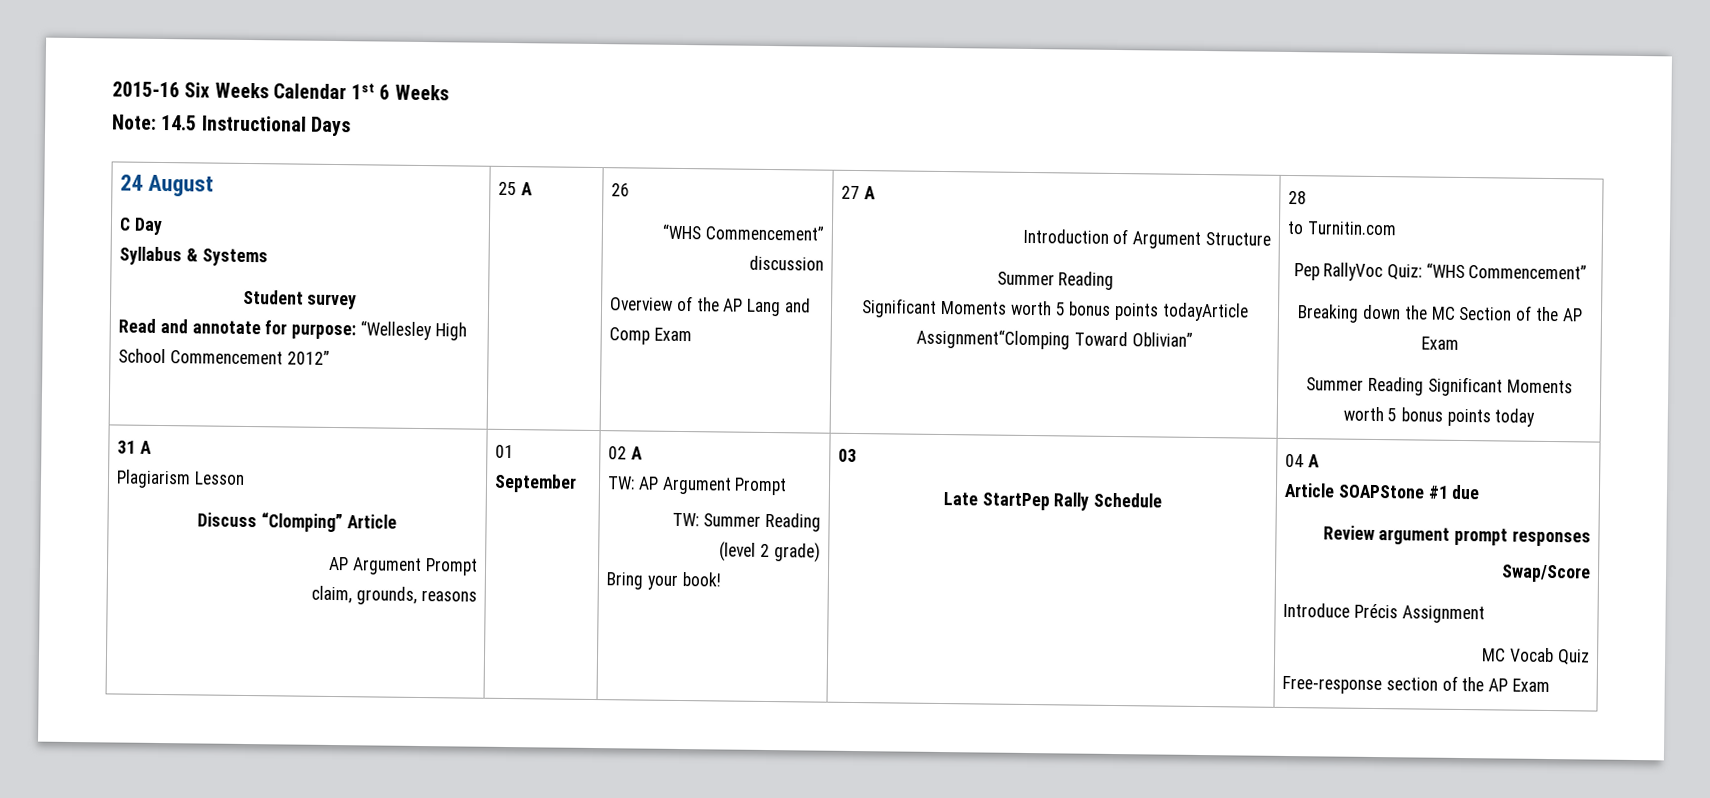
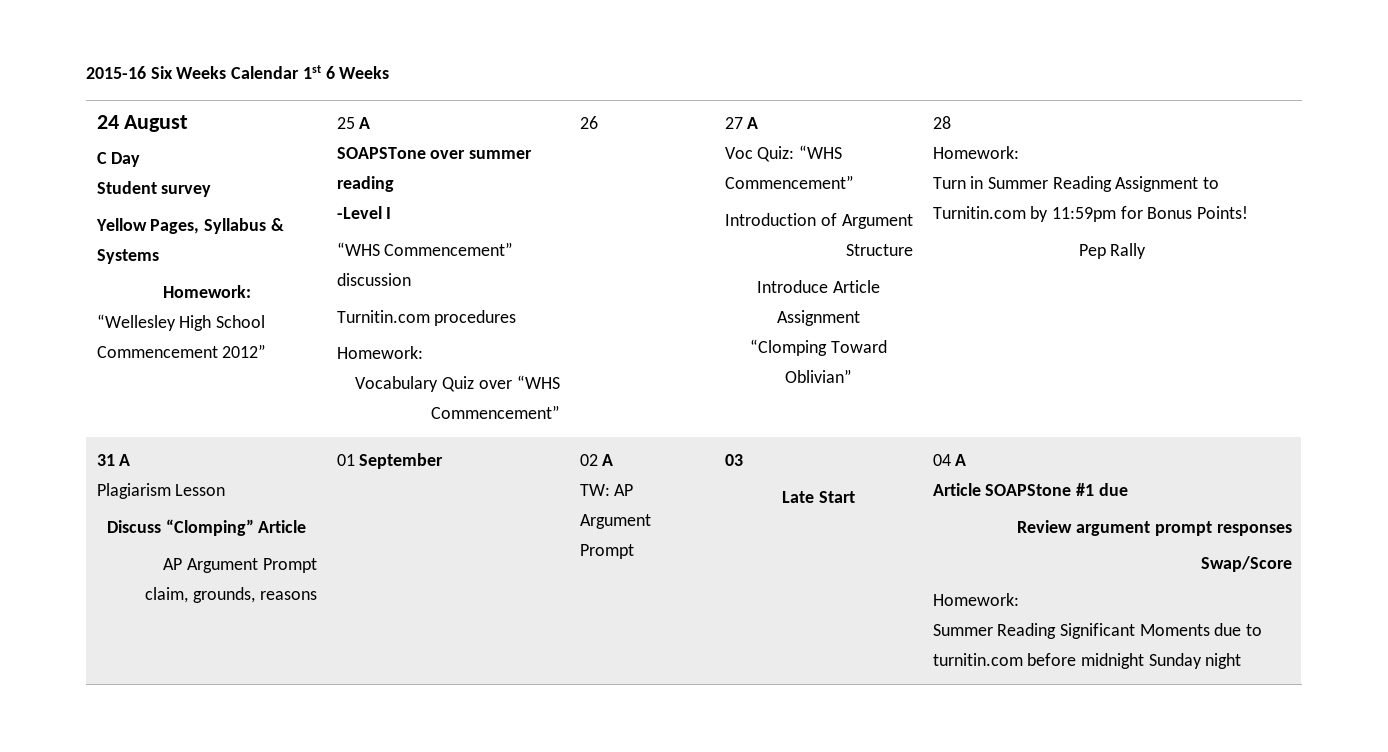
- Note: 14.5 Instructional Days
- Syllabus & Systems
  Student survey
- Read and annotate for purpose: “Wellesley High School Commencement 2012”
+ Yellow Pages, Syllabus & Systems
+ Homework:
+ “Wellesley High School Commencement 2012”
- 26
+ SOAPSTone over summer reading
+ -Level I
  “WHS Commencement” discussion
- Overview of the AP Lang and Comp Exam | 27 A
+ Turnitin.com procedures
+ Homework:
+ Vocabulary Quiz over “WHS Commencement” | 26 | 27 A
+ Voc Quiz: “WHS Commencement”
  Introduction of Argument Structure
- Summer Reading
- Significant Moments worth 5 bonus points todayArticle Assignment“Clomping Toward Oblivian” | 28
- to Turnitin.com
- Pep RallyVoc Quiz: “WHS Commencement”
- Breaking down the MC Section of the AP Exam
- Summer Reading Significant Moments worth 5 bonus points today
+ Introduce Article Assignment
+ “Clomping Toward Oblivian” | 28
+ Homework:
+ Turn in Summer Reading Assignment to Turnitin.com by 11:59pm for Bonus Points!
+ Pep Rally
- TW: Summer Reading
- (level 2 grade)
- Bring your book!
- Late StartPep Rally Schedule
+ Late Start
  Swap/Score
- Introduce Précis Assignment
- MC Vocab Quiz
- Free-response section of the AP Exam
+ Homework:
+ Summer Reading Significant Moments due to turnitin.com before midnight Sunday night

